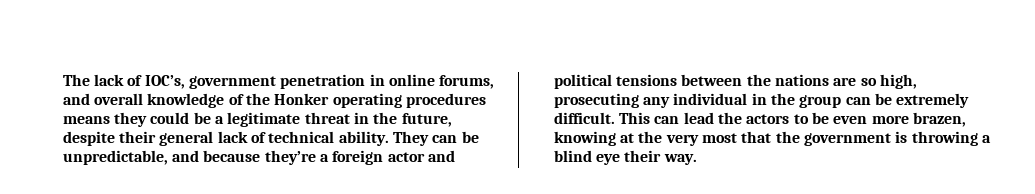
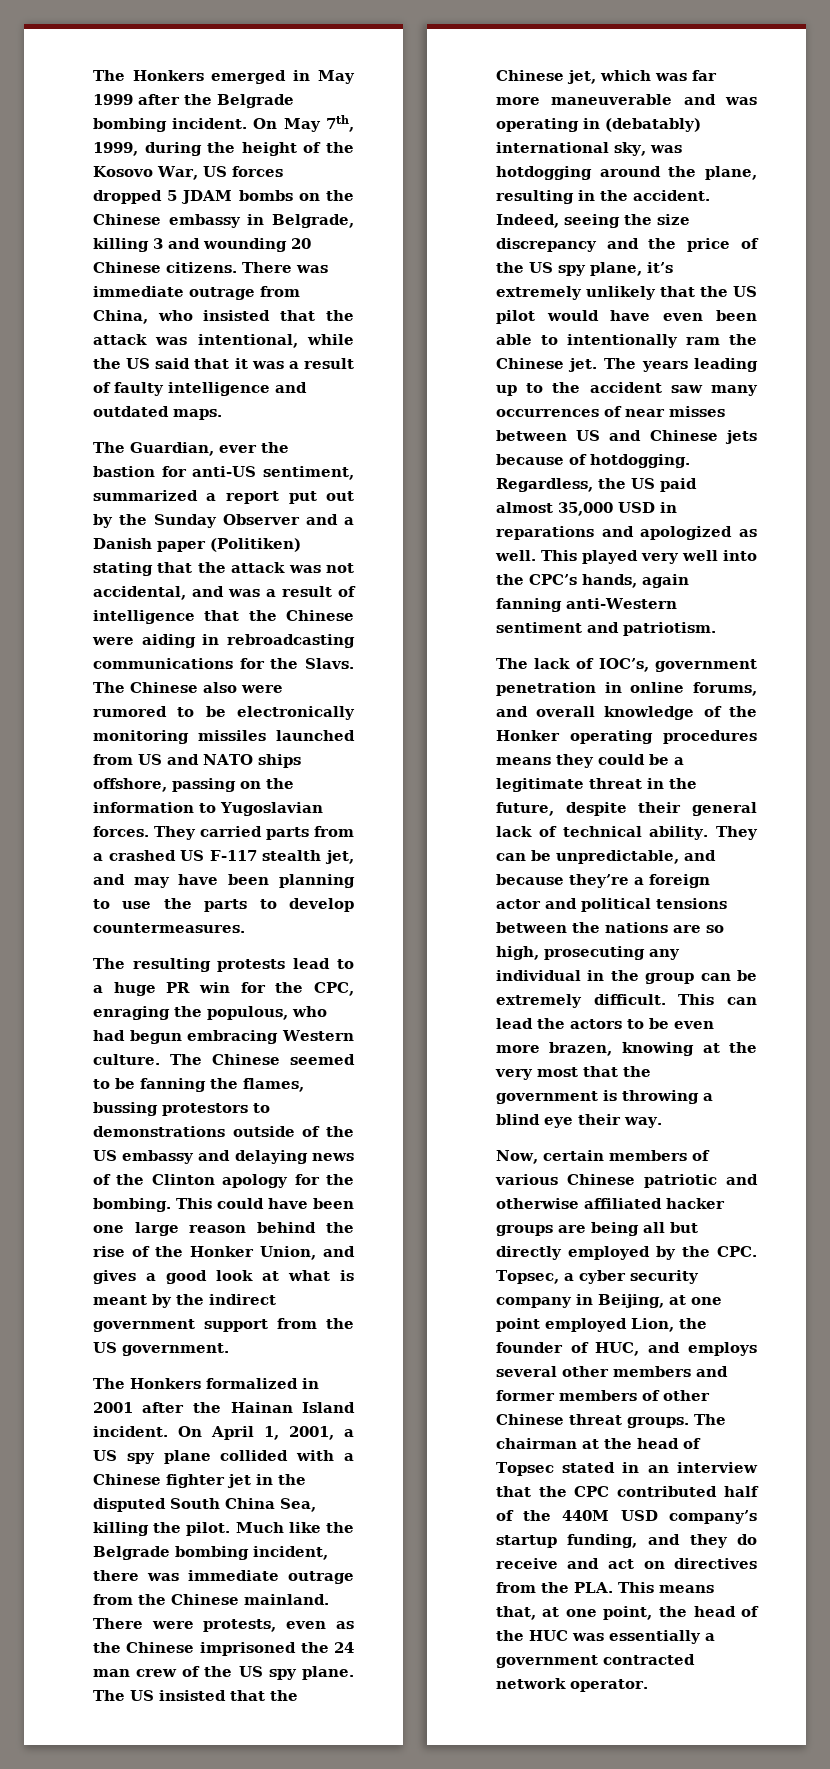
+ The Honkers emerged in May 1999 after the Belgrade bombing incident. On May 7th, 1999, during the height of the Kosovo War, US forces dropped 5 JDAM bombs on the Chinese embassy in Belgrade, killing 3 and wounding 20 Chinese citizens. There was immediate outrage from China, who insisted that the attack was intentional, while the US said that it was a result of faulty intelligence and outdated maps.
+ The Guardian, ever the bastion for anti-US sentiment, summarized a report put out by the Sunday Observer and a Danish paper (Politiken) stating that the attack was not accidental, and was a result of intelligence that the Chinese were aiding in rebroadcasting communications for the Slavs. The Chinese also were rumored to be electronically monitoring missiles launched from US and NATO ships offshore, passing on the information to Yugoslavian forces. They carried parts from a crashed US F-117 stealth jet, and may have been planning to use the parts to develop countermeasures.
+ The resulting protests lead to a huge PR win for the CPC, enraging the populous, who had begun embracing Western culture. The Chinese seemed to be fanning the flames, bussing protestors to demonstrations outside of the US embassy and delaying news of the Clinton apology for the bombing. This could have been one large reason behind the rise of the Honker Union, and gives a good look at what is meant by the indirect government support from the US government.
+ The Honkers formalized in 2001 after the Hainan Island incident. On April 1, 2001, a US spy plane collided with a Chinese fighter jet in the disputed South China Sea, killing the pilot. Much like the Belgrade bombing incident, there was immediate outrage from the Chinese mainland. There were protests, even as the Chinese imprisoned the 24 man crew of the US spy plane. The US insisted that the Chinese jet, which was far more maneuverable and was operating in (debatably) international sky, was hotdogging around the plane, resulting in the accident. Indeed, seeing the size discrepancy and the price of the US spy plane, it’s extremely unlikely that the US pilot would have even been able to intentionally ram the Chinese jet. The years leading up to the accident saw many occurrences of near misses between US and Chinese jets because of hotdogging. Regardless, the US paid almost 35,000 USD in reparations and apologized as well. This played very well into the CPC’s hands, again fanning anti-Western sentiment and patriotism.
+ Now, certain members of various Chinese patriotic and otherwise affiliated hacker groups are being all but directly employed by the CPC. Topsec, a cyber security company in Beijing, at one point employed Lion, the founder of HUC, and employs several other members and former members of other Chinese threat groups. The chairman at the head of Topsec stated in an interview that the CPC contributed half of the 440M USD company’s startup funding, and they do receive and act on directives from the PLA. This means that, at one point, the head of the HUC was essentially a government contracted network operator.

